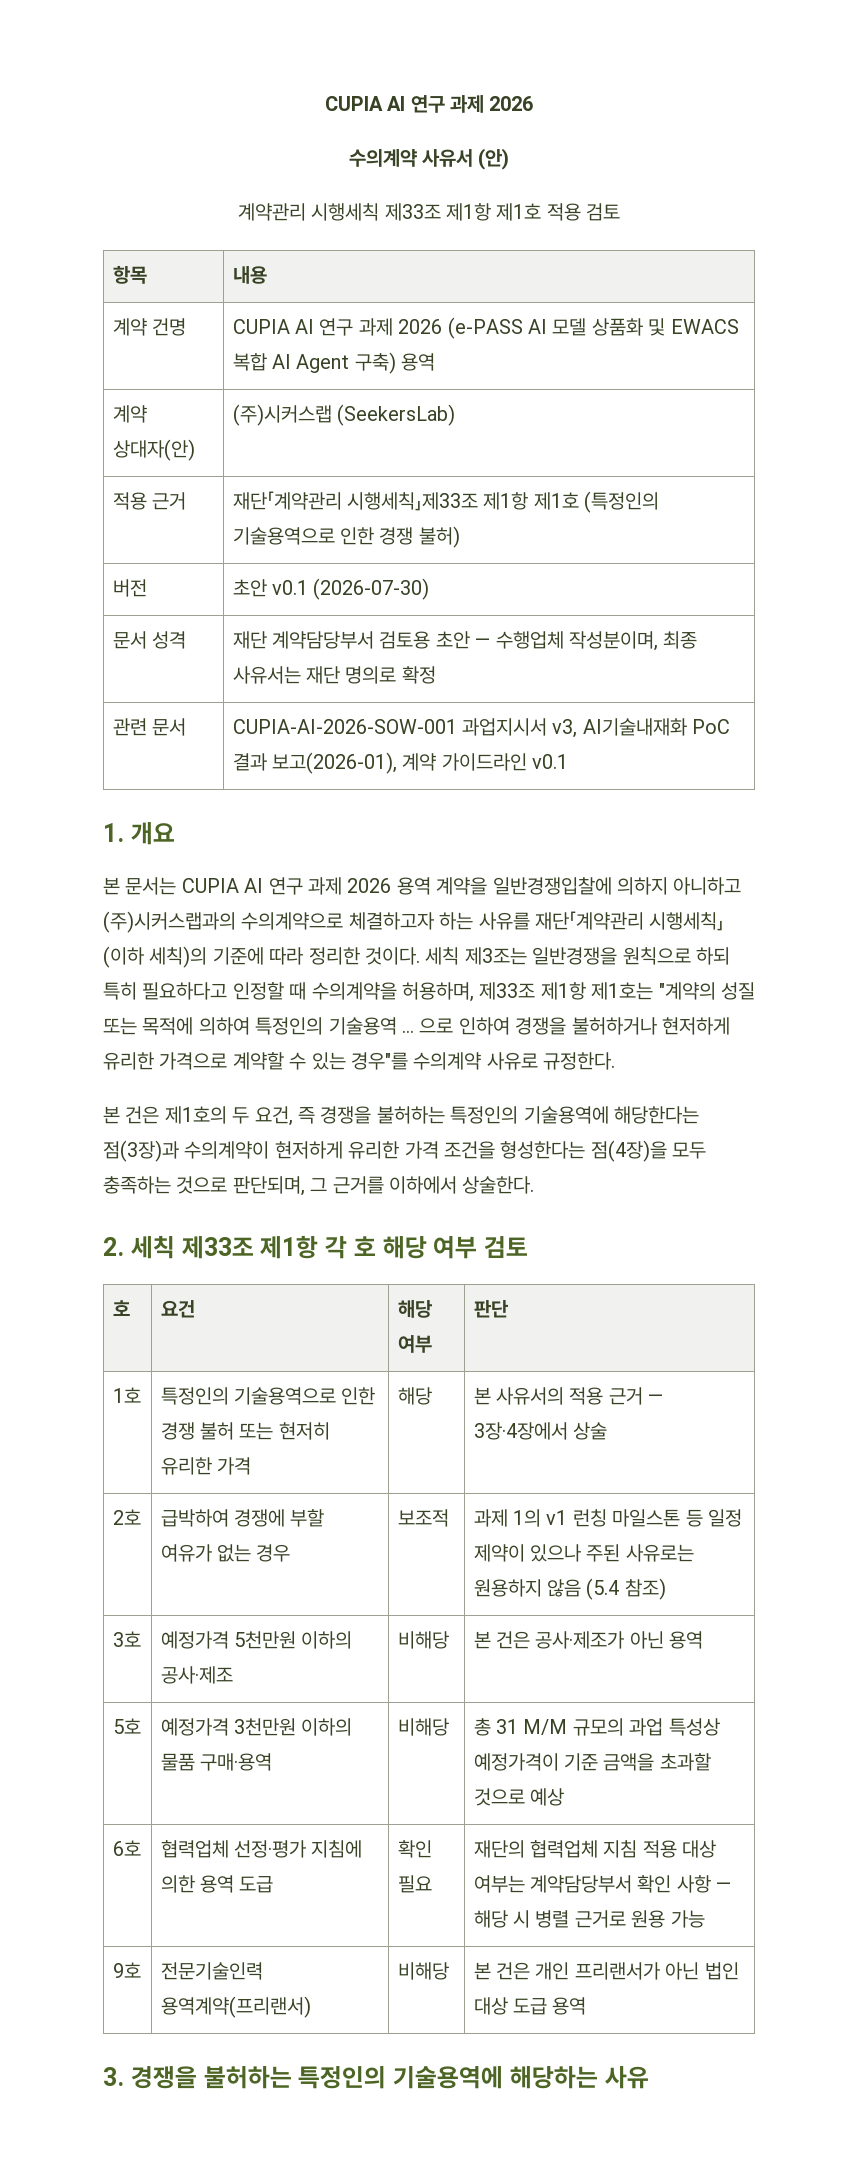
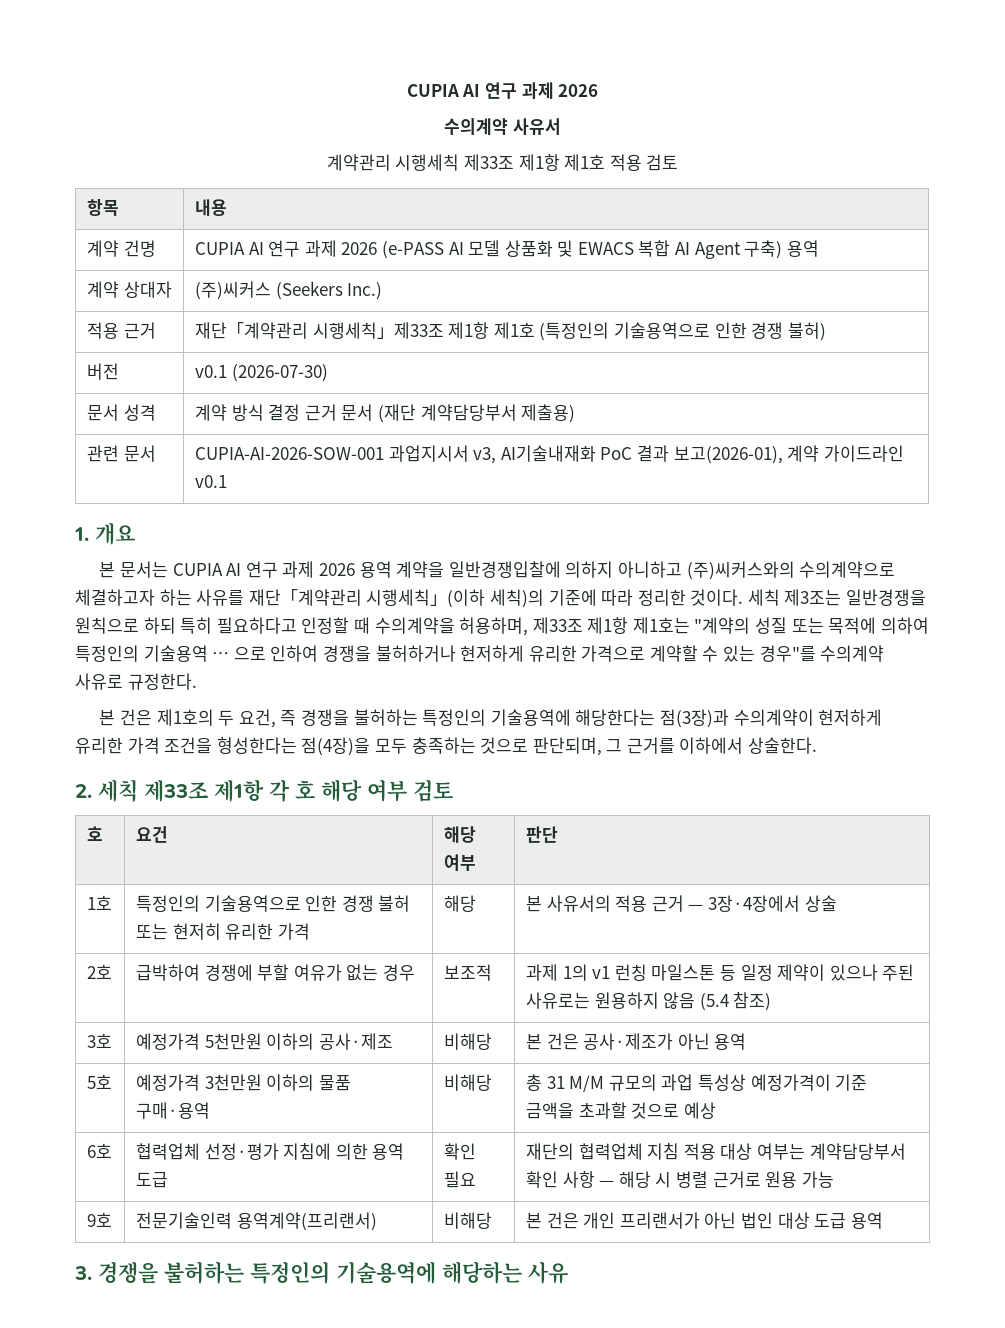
- 수의계약 사유서 (안)
+ 수의계약 사유서
- 계약 상대자(안) | (주)시커스랩 (SeekersLab)
+ 계약 상대자 | (주)씨커스 (Seekers Inc.)
- 버전 | 초안 v0.1 (2026-07-30)
+ 버전 | v0.1 (2026-07-30)
- 문서 성격 | 재단 계약담당부서 검토용 초안 — 수행업체 작성분이며, 최종 사유서는 재단 명의로 확정
+ 문서 성격 | 계약 방식 결정 근거 문서 (재단 계약담당부서 제출용)
- 본 문서는 CUPIA AI 연구 과제 2026 용역 계약을 일반경쟁입찰에 의하지 아니하고 (주)시커스랩과의 수의계약으로 체결하고자 하는 사유를 재단「계약관리 시행세칙」(이하 세칙)의 기준에 따라 정리한 것이다.
+ 본 문서는 CUPIA AI 연구 과제 2026 용역 계약을 일반경쟁입찰에 의하지 아니하고 (주)씨커스와의 수의계약으로 체결하고자 하는 사유를 재단「계약관리 시행세칙」(이하 세칙)의 기준에 따라 정리한 것이다.

